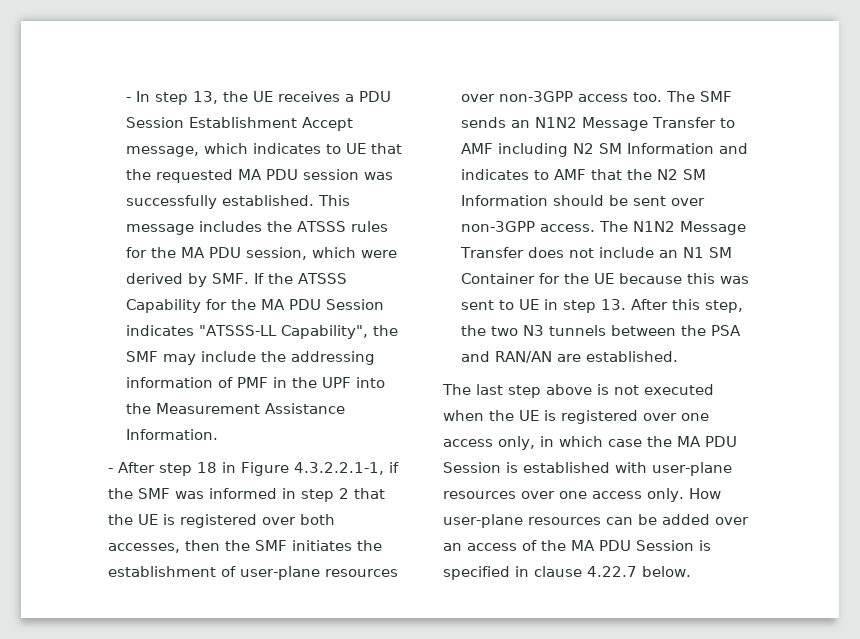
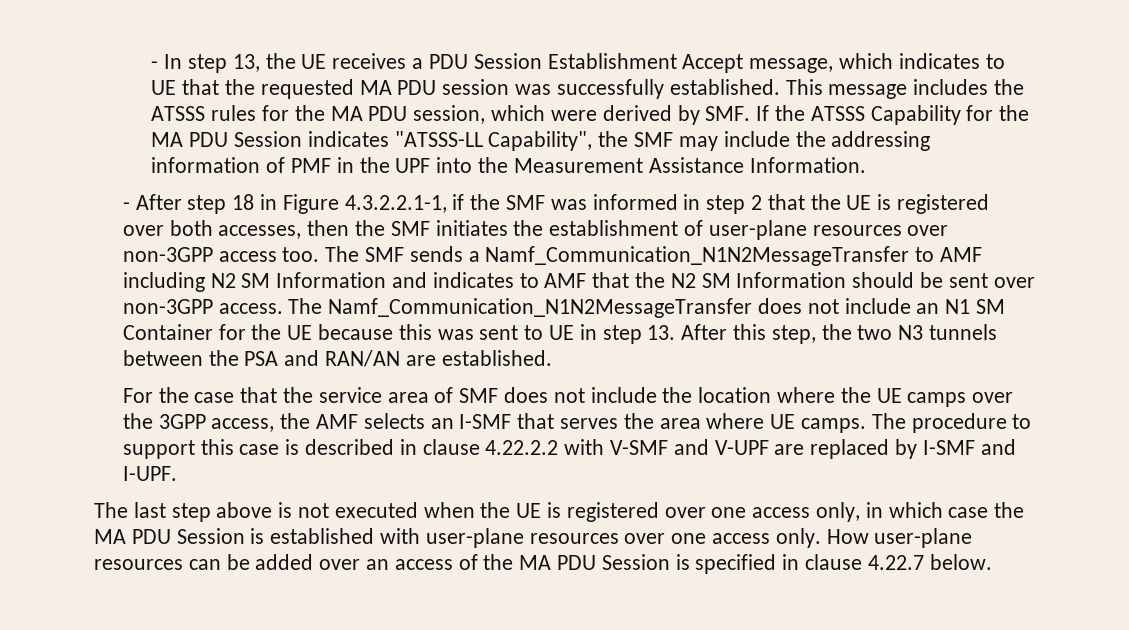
- The SMF sends an N1N2 Message Transfer to AMF including N2 SM Information and indicates to AMF that the N2 SM Information should be sent over non-3GPP access.
+ The SMF sends a Namf_Communication_N1N2MessageTransfer to AMF including N2 SM Information and indicates to AMF that the N2 SM Information should be sent over non-3GPP access.
- The N1N2 Message Transfer does not include an N1 SM Container for the UE because this was sent to UE in step 13. After this step, the two N3 tunnels between the PSA and RAN/AN are established.
+ The Namf_Communication_N1N2MessageTransfer does not include an N1 SM Container for the UE because this was sent to UE in step 13. After this step, the two N3 tunnels between the PSA and RAN/AN are established.
+ For the case that the service area of SMF does not include the location where the UE camps over the 3GPP access, the AMF selects an I-SMF that serves the area where UE camps. The procedure to support this case is described in clause 4.22.2.2 with V-SMF and V-UPF are replaced by I-SMF and I-UPF.

